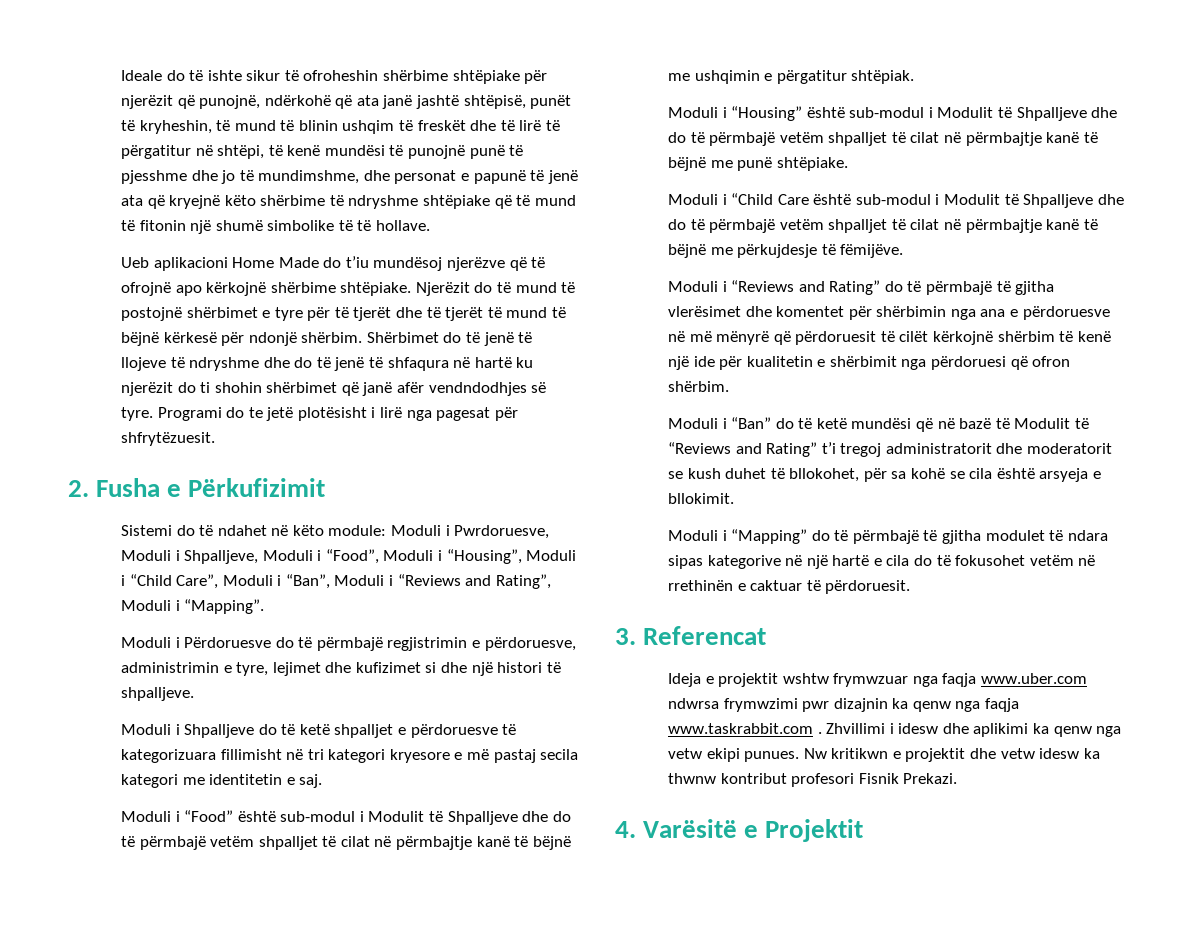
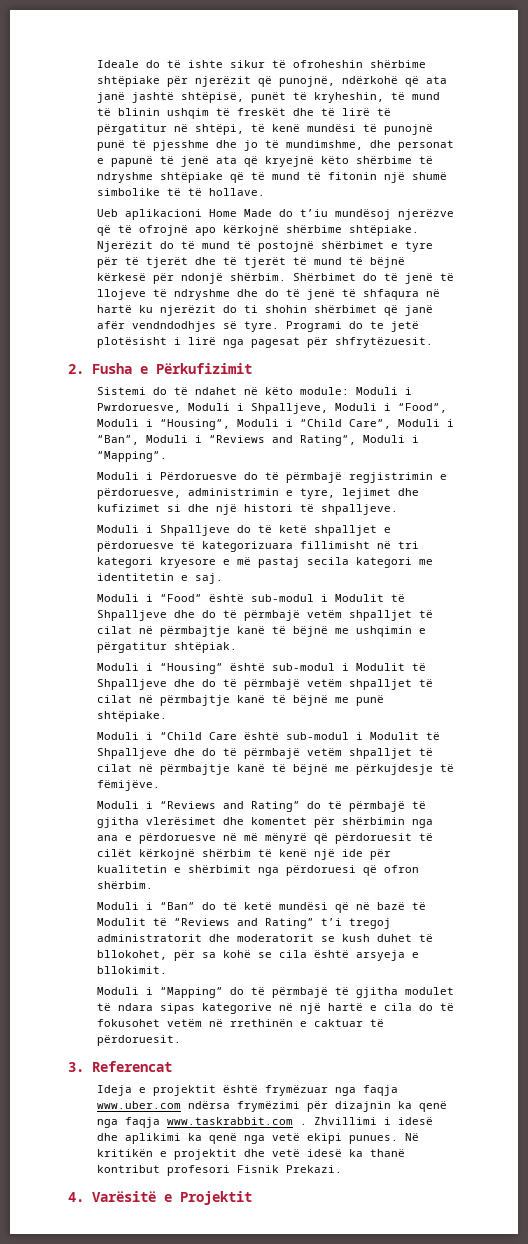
- Ideja e projektit wshtw frymwzuar nga faqja www.uber.com ndwrsa frymwzimi pwr dizajnin ka qenw nga faqja www.taskrabbit.com .
+ Ideja e projektit është frymëzuar nga faqja www.uber.com ndërsa frymëzimi për dizajnin ka qenë nga faqja www.taskrabbit.com .
- Zhvillimi i idesw dhe aplikimi ka qenw nga vetw ekipi punues. Nw kritikwn e projektit dhe vetw idesw ka thwnw kontribut profesori Fisnik Prekazi.
+ Zhvillimi i idesë dhe aplikimi ka qenë nga vetë ekipi punues. Në kritikën e projektit dhe vetë idesë ka thanë kontribut profesori Fisnik Prekazi.

